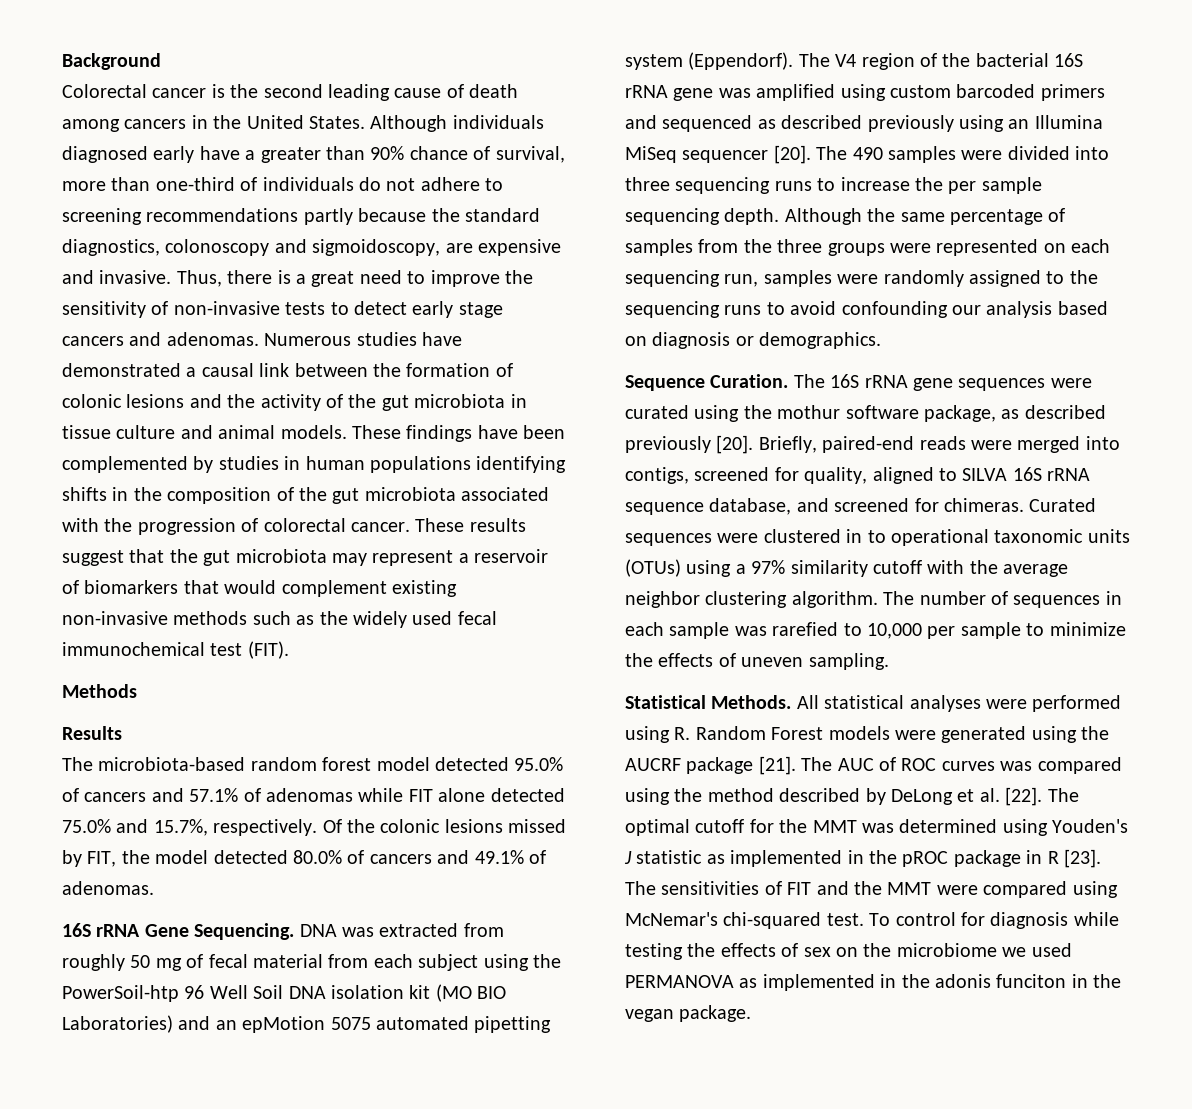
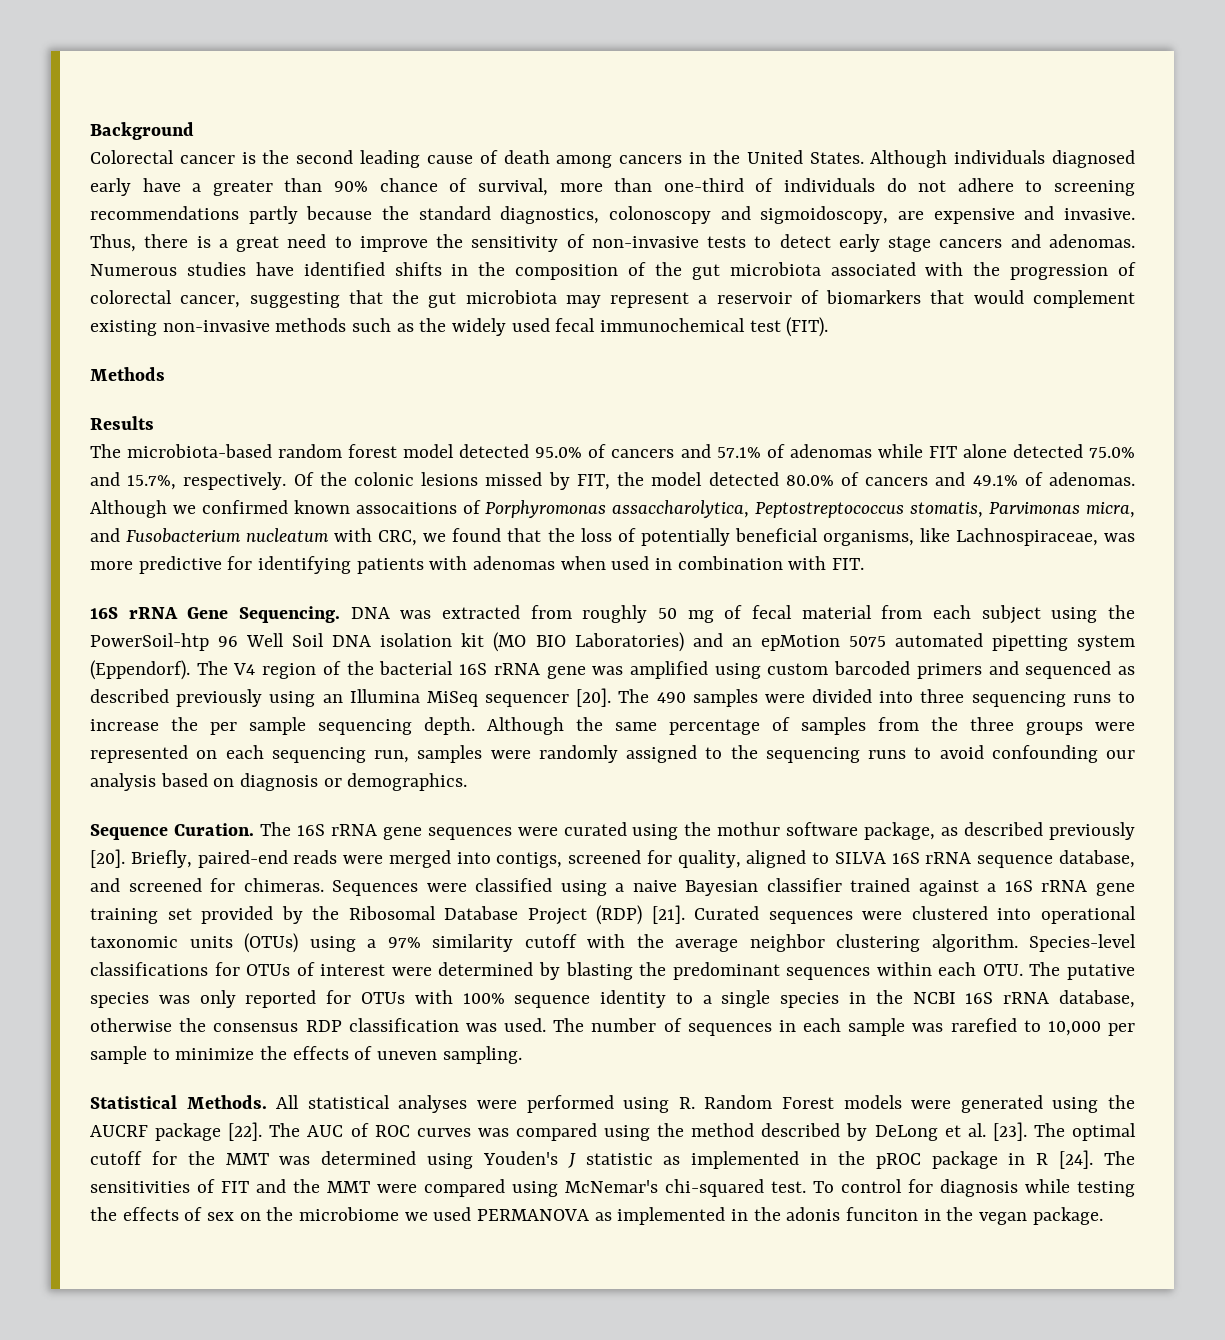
- Numerous studies have demonstrated a causal link between the formation of colonic lesions and the activity of the gut microbiota in tissue culture and animal models. These findings have been complemented by studies in human populations identifying shifts in the composition of the gut microbiota associated with the progression of colorectal cancer. These results suggest that the gut microbiota may represent a reservoir of biomarkers that would complement existing non-invasive methods such as the widely used fecal immunochemical test (FIT).
+ Numerous studies have identified shifts in the composition of the gut microbiota associated with the progression of colorectal cancer, suggesting that the gut microbiota may represent a reservoir of biomarkers that would complement existing non-invasive methods such as the widely used fecal immunochemical test (FIT).
+ Although we confirmed known assocaitions of Porphyromonas assaccharolytica, Peptostreptococcus stomatis, Parvimonas micra, and Fusobacterium nucleatum with CRC, we found that the loss of potentially beneficial organisms, like Lachnospiraceae, was more predictive for identifying patients with adenomas when used in combination with FIT.
+ Sequences were classified using a naive Bayesian classifier trained against a 16S rRNA gene training set provided by the Ribosomal Database Project (RDP) [21].
- Curated sequences were clustered in to operational taxonomic units (OTUs) using a 97% similarity cutoff with the average neighbor clustering algorithm.
+ Curated sequences were clustered into operational taxonomic units (OTUs) using a 97% similarity cutoff with the average neighbor clustering algorithm.
+ Species-level classifications for OTUs of interest were determined by blasting the predominant sequences within each OTU. The putative species was only reported for OTUs with 100% sequence identity to a single species in the NCBI 16S rRNA database, otherwise the consensus RDP classification was used.
- All statistical analyses were performed using R. Random Forest models were generated using the AUCRF package [21].
+ All statistical analyses were performed using R. Random Forest models were generated using the AUCRF package [22].
- The AUC of ROC curves was compared using the method described by DeLong et al. [22].
+ The AUC of ROC curves was compared using the method described by DeLong et al. [23].
- The optimal cutoff for the MMT was determined using Youden's J statistic as implemented in the pROC package in R [23].
+ The optimal cutoff for the MMT was determined using Youden's J statistic as implemented in the pROC package in R [24].

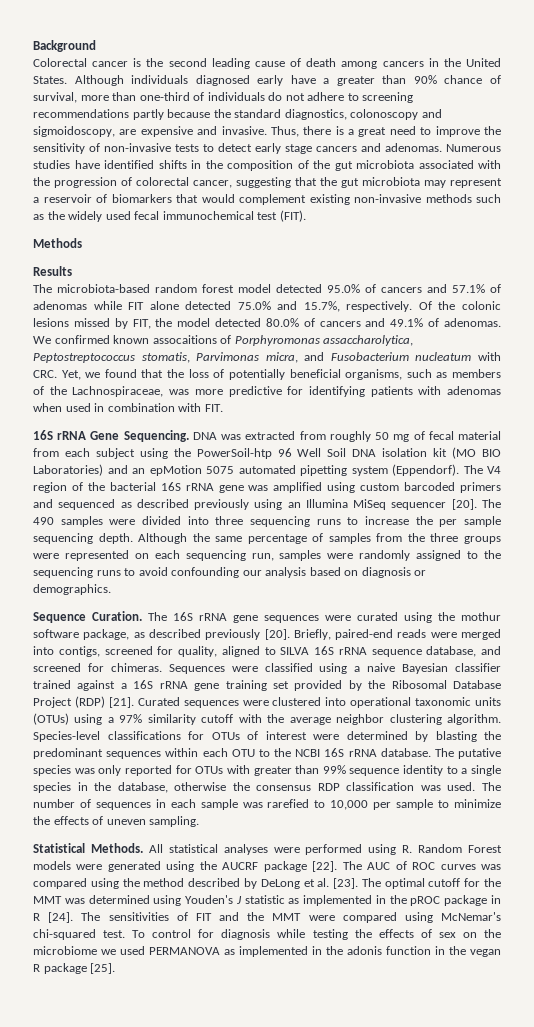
- Although we confirmed known assocaitions of Porphyromonas assaccharolytica, Peptostreptococcus stomatis, Parvimonas micra, and Fusobacterium nucleatum with CRC, we found that the loss of potentially beneficial organisms, like Lachnospiraceae, was more predictive for identifying patients with adenomas when used in combination with FIT.
+ We confirmed known assocaitions of Porphyromonas assaccharolytica, Peptostreptococcus stomatis, Parvimonas micra, and Fusobacterium nucleatum with CRC. Yet, we found that the loss of potentially beneficial organisms, such as members of the Lachnospiraceae, was more predictive for identifying patients with adenomas when used in combination with FIT.
- Species-level classifications for OTUs of interest were determined by blasting the predominant sequences within each OTU. The putative species was only reported for OTUs with 100% sequence identity to a single species in the NCBI 16S rRNA database, otherwise the consensus RDP classification was used.
+ Species-level classifications for OTUs of interest were determined by blasting the predominant sequences within each OTU to the NCBI 16S rRNA database. The putative species was only reported for OTUs with greater than 99% sequence identity to a single species in the database, otherwise the consensus RDP classification was used.
- To control for diagnosis while testing the effects of sex on the microbiome we used PERMANOVA as implemented in the adonis funciton in the vegan package.
+ To control for diagnosis while testing the effects of sex on the microbiome we used PERMANOVA as implemented in the adonis function in the vegan R package [25].

